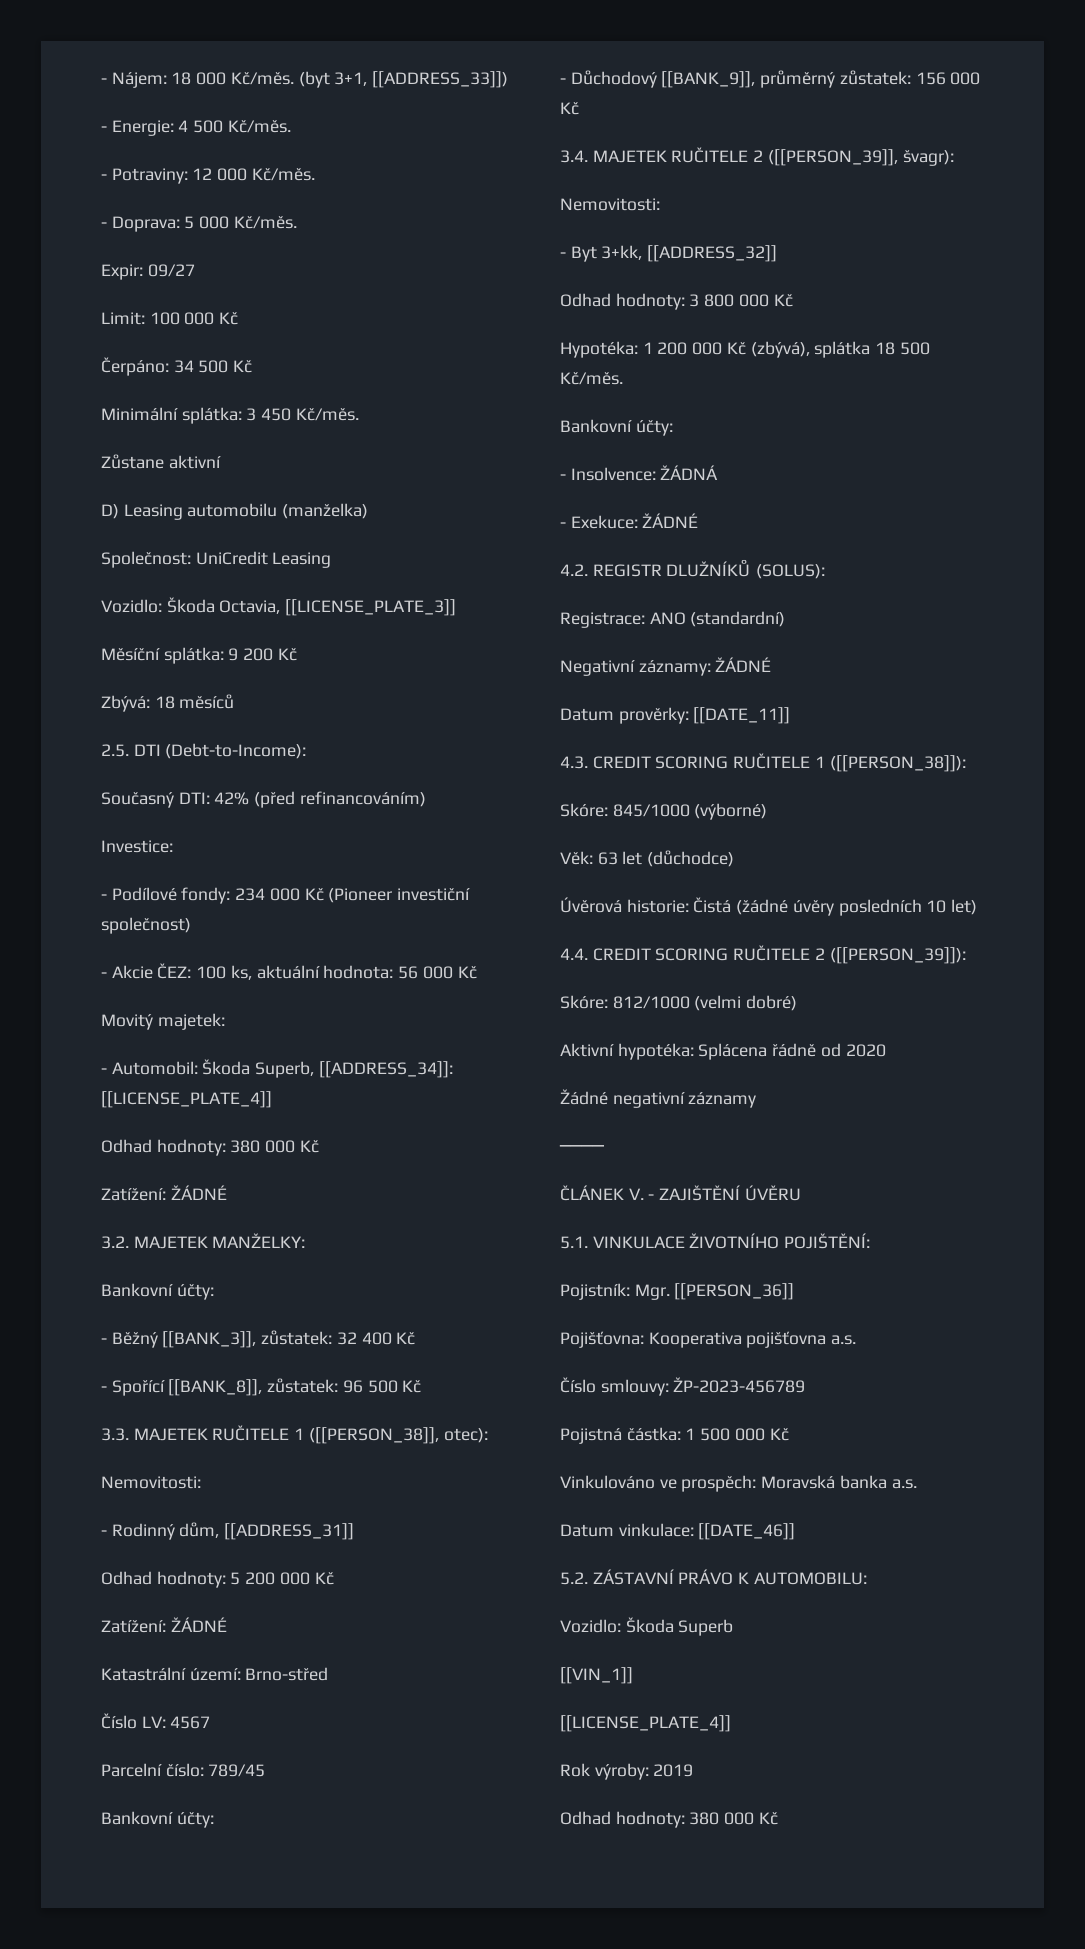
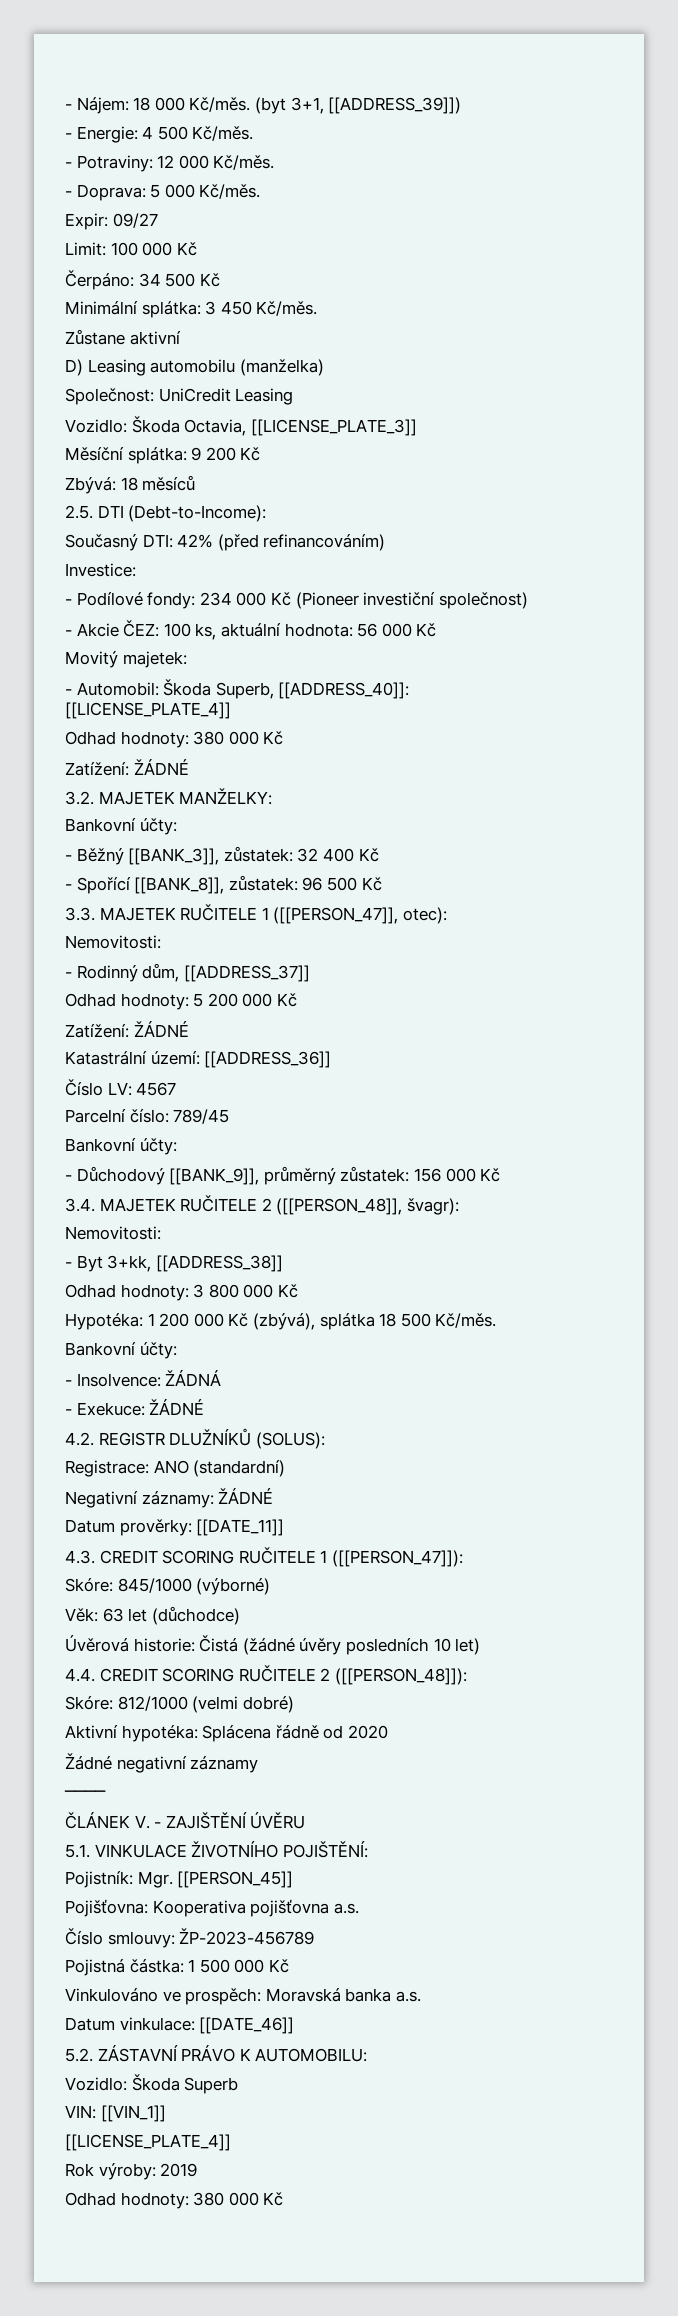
- (byt 3+1, [[ADDRESS_33]])
+ (byt 3+1, [[ADDRESS_39]])
- - Automobil: Škoda Superb, [[ADDRESS_34]]: [[LICENSE_PLATE_4]]
+ - Automobil: Škoda Superb, [[ADDRESS_40]]: [[LICENSE_PLATE_4]]
- 3.3. MAJETEK RUČITELE 1 ([[PERSON_38]], otec):
+ 3.3. MAJETEK RUČITELE 1 ([[PERSON_47]], otec):
- - Rodinný dům, [[ADDRESS_31]]
+ - Rodinný dům, [[ADDRESS_37]]
- Katastrální území: Brno-střed
+ Katastrální území: [[ADDRESS_36]]
- 3.4. MAJETEK RUČITELE 2 ([[PERSON_39]], švagr):
+ 3.4. MAJETEK RUČITELE 2 ([[PERSON_48]], švagr):
- - Byt 3+kk, [[ADDRESS_32]]
+ - Byt 3+kk, [[ADDRESS_38]]
- 4.3. CREDIT SCORING RUČITELE 1 ([[PERSON_38]]):
+ 4.3. CREDIT SCORING RUČITELE 1 ([[PERSON_47]]):
- 4.4. CREDIT SCORING RUČITELE 2 ([[PERSON_39]]):
+ 4.4. CREDIT SCORING RUČITELE 2 ([[PERSON_48]]):
- Pojistník: Mgr. [[PERSON_36]]
+ Pojistník: Mgr. [[PERSON_45]]
- [[VIN_1]]
+ VIN: [[VIN_1]]

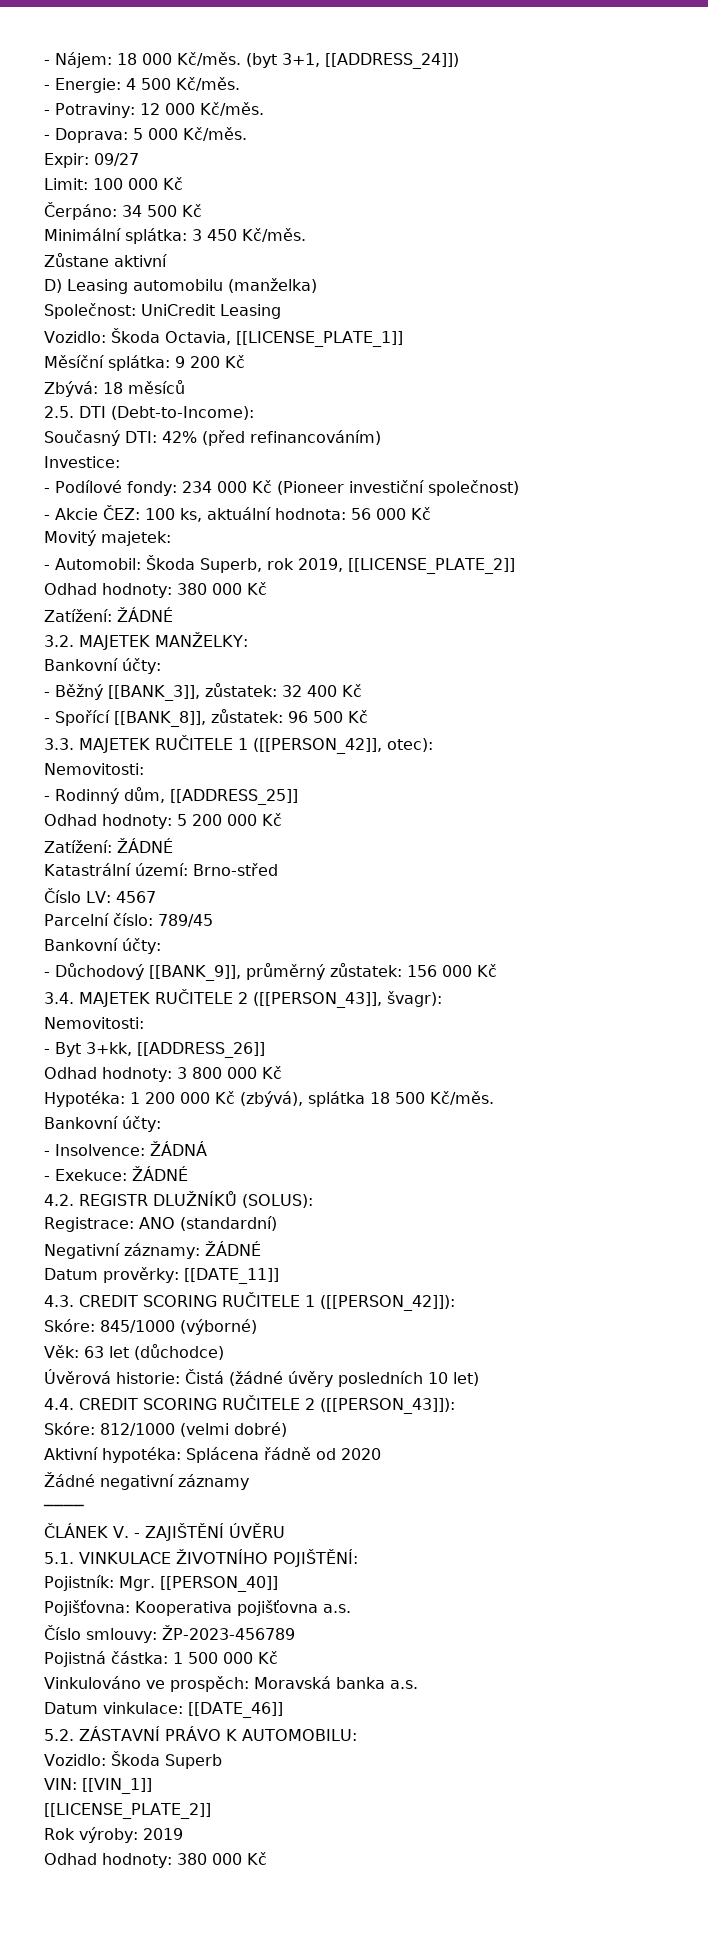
- (byt 3+1, [[ADDRESS_39]])
+ (byt 3+1, [[ADDRESS_24]])
- Vozidlo: Škoda Octavia, [[LICENSE_PLATE_3]]
+ Vozidlo: Škoda Octavia, [[LICENSE_PLATE_1]]
- - Automobil: Škoda Superb, [[ADDRESS_40]]: [[LICENSE_PLATE_4]]
+ - Automobil: Škoda Superb, rok 2019, [[LICENSE_PLATE_2]]
- 3.3. MAJETEK RUČITELE 1 ([[PERSON_47]], otec):
+ 3.3. MAJETEK RUČITELE 1 ([[PERSON_42]], otec):
- - Rodinný dům, [[ADDRESS_37]]
+ - Rodinný dům, [[ADDRESS_25]]
- Katastrální území: [[ADDRESS_36]]
+ Katastrální území: Brno-střed
- 3.4. MAJETEK RUČITELE 2 ([[PERSON_48]], švagr):
+ 3.4. MAJETEK RUČITELE 2 ([[PERSON_43]], švagr):
- - Byt 3+kk, [[ADDRESS_38]]
+ - Byt 3+kk, [[ADDRESS_26]]
- 4.3. CREDIT SCORING RUČITELE 1 ([[PERSON_47]]):
+ 4.3. CREDIT SCORING RUČITELE 1 ([[PERSON_42]]):
- 4.4. CREDIT SCORING RUČITELE 2 ([[PERSON_48]]):
+ 4.4. CREDIT SCORING RUČITELE 2 ([[PERSON_43]]):
- Pojistník: Mgr. [[PERSON_45]]
+ Pojistník: Mgr. [[PERSON_40]]
  VIN: [[VIN_1]]
- [[LICENSE_PLATE_4]]
+ [[LICENSE_PLATE_2]]

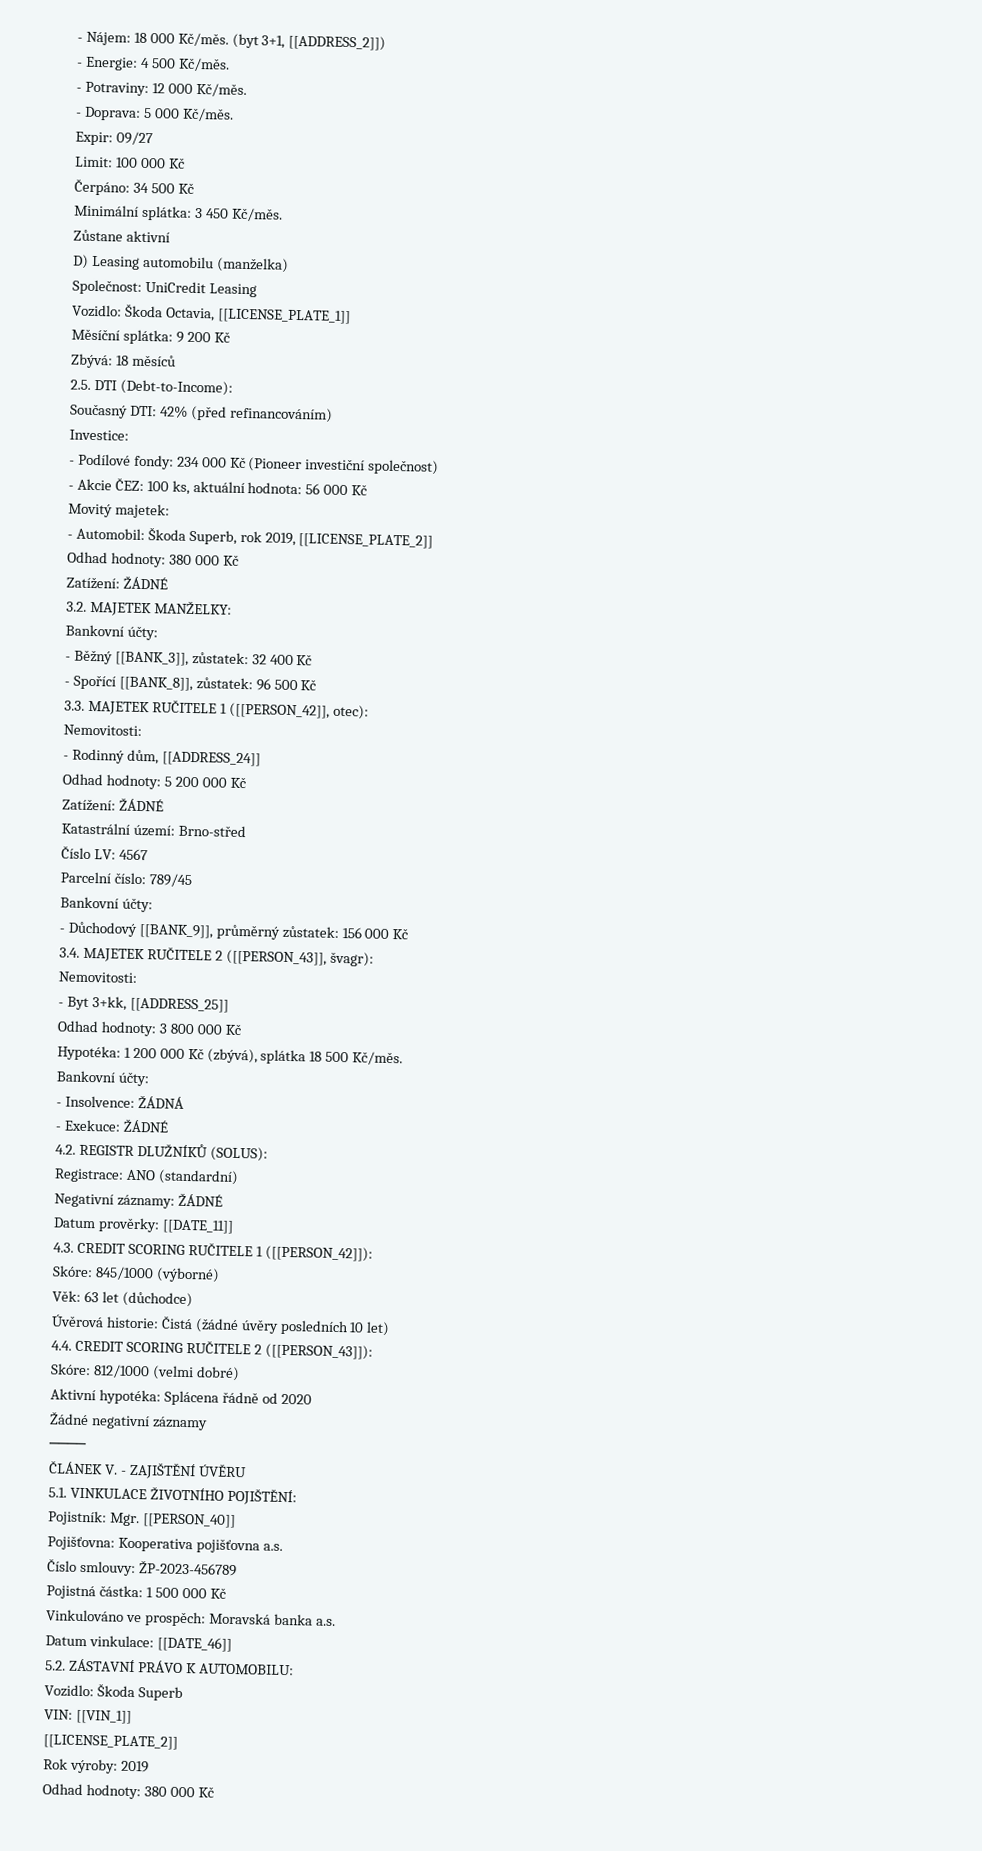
- (byt 3+1, [[ADDRESS_24]])
+ (byt 3+1, [[ADDRESS_2]])
- - Rodinný dům, [[ADDRESS_25]]
+ - Rodinný dům, [[ADDRESS_24]]
- - Byt 3+kk, [[ADDRESS_26]]
+ - Byt 3+kk, [[ADDRESS_25]]

